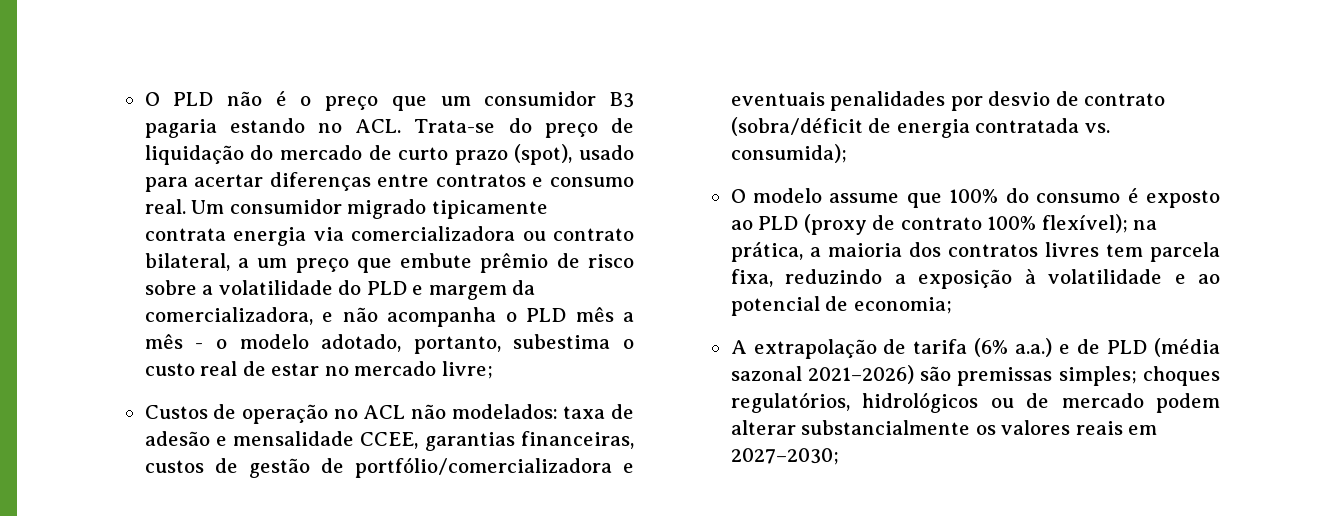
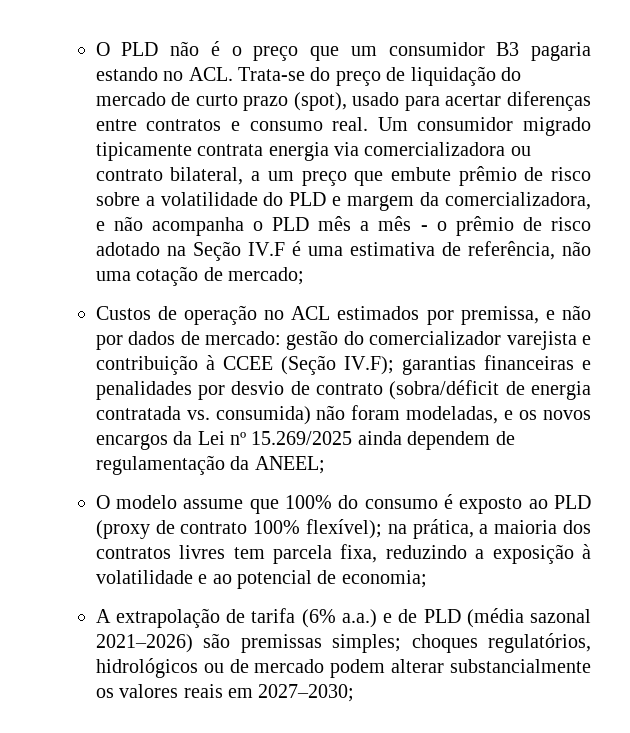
- Um consumidor migrado tipicamente contrata energia via comercializadora ou contrato bilateral, a um preço que embute prêmio de risco sobre a volatilidade do PLD e margem da comercializadora, e não acompanha o PLD mês a mês - o modelo adotado, portanto, subestima o custo real de estar no mercado livre;
+ Um consumidor migrado tipicamente contrata energia via comercializadora ou contrato bilateral, a um preço que embute prêmio de risco sobre a volatilidade do PLD e margem da comercializadora, e não acompanha o PLD mês a mês - o prêmio de risco adotado na Seção IV.F é uma estimativa de referência, não uma cotação de mercado;
- Custos de operação no ACL não modelados: taxa de adesão e mensalidade CCEE, garantias financeiras, custos de gestão de portfólio/comercializadora e eventuais penalidades por desvio de contrato (sobra/déficit de energia contratada vs. consumida);
+ Custos de operação no ACL estimados por premissa, e não por dados de mercado: gestão do comercializador varejista e contribuição à CCEE (Seção IV.F); garantias financeiras e penalidades por desvio de contrato (sobra/déficit de energia contratada vs. consumida) não foram modeladas, e os novos encargos da Lei nº 15.269/2025 ainda dependem de regulamentação da ANEEL;

